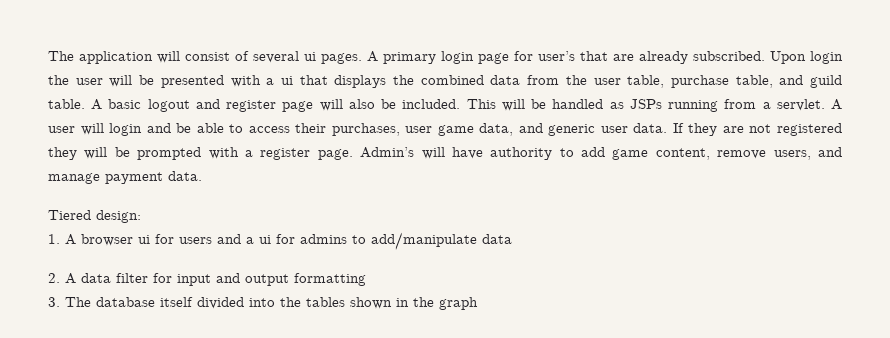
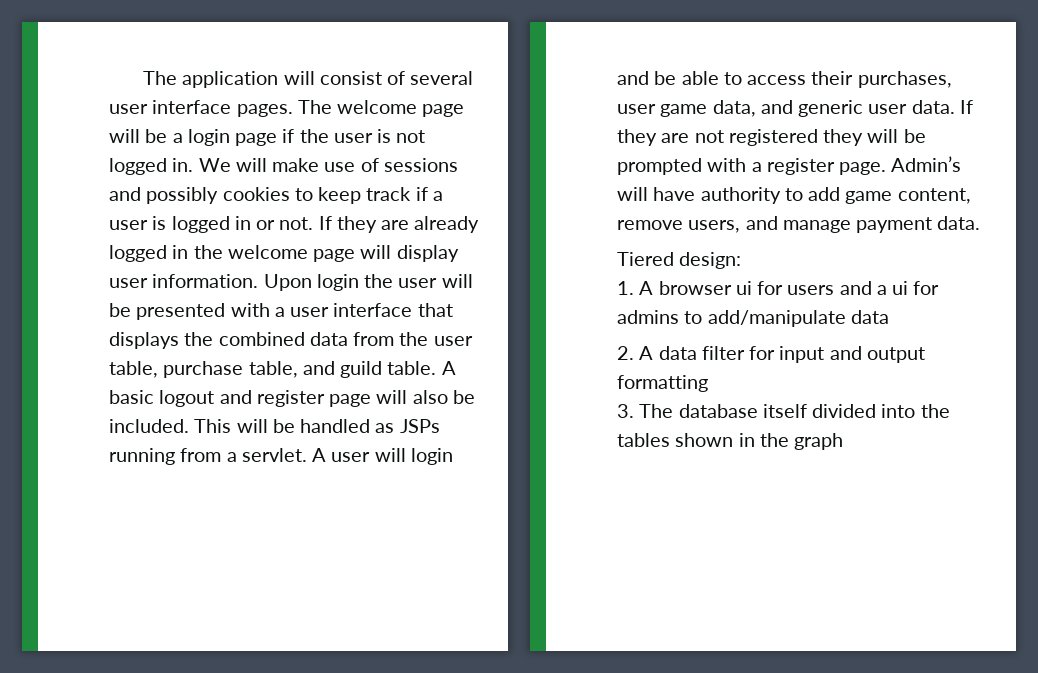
- The application will consist of several ui pages. A primary login page for user’s that are already subscribed.
+ The application will consist of several user interface pages. The welcome page will be a login page if the user is not logged in. We will make use of sessions and possibly cookies to keep track if a user is logged in or not. If they are already logged in the welcome page will display user information.
- Upon login the user will be presented with a ui that displays the combined data from the user table, purchase table, and guild table.
+ Upon login the user will be presented with a user interface that displays the combined data from the user table, purchase table, and guild table.

